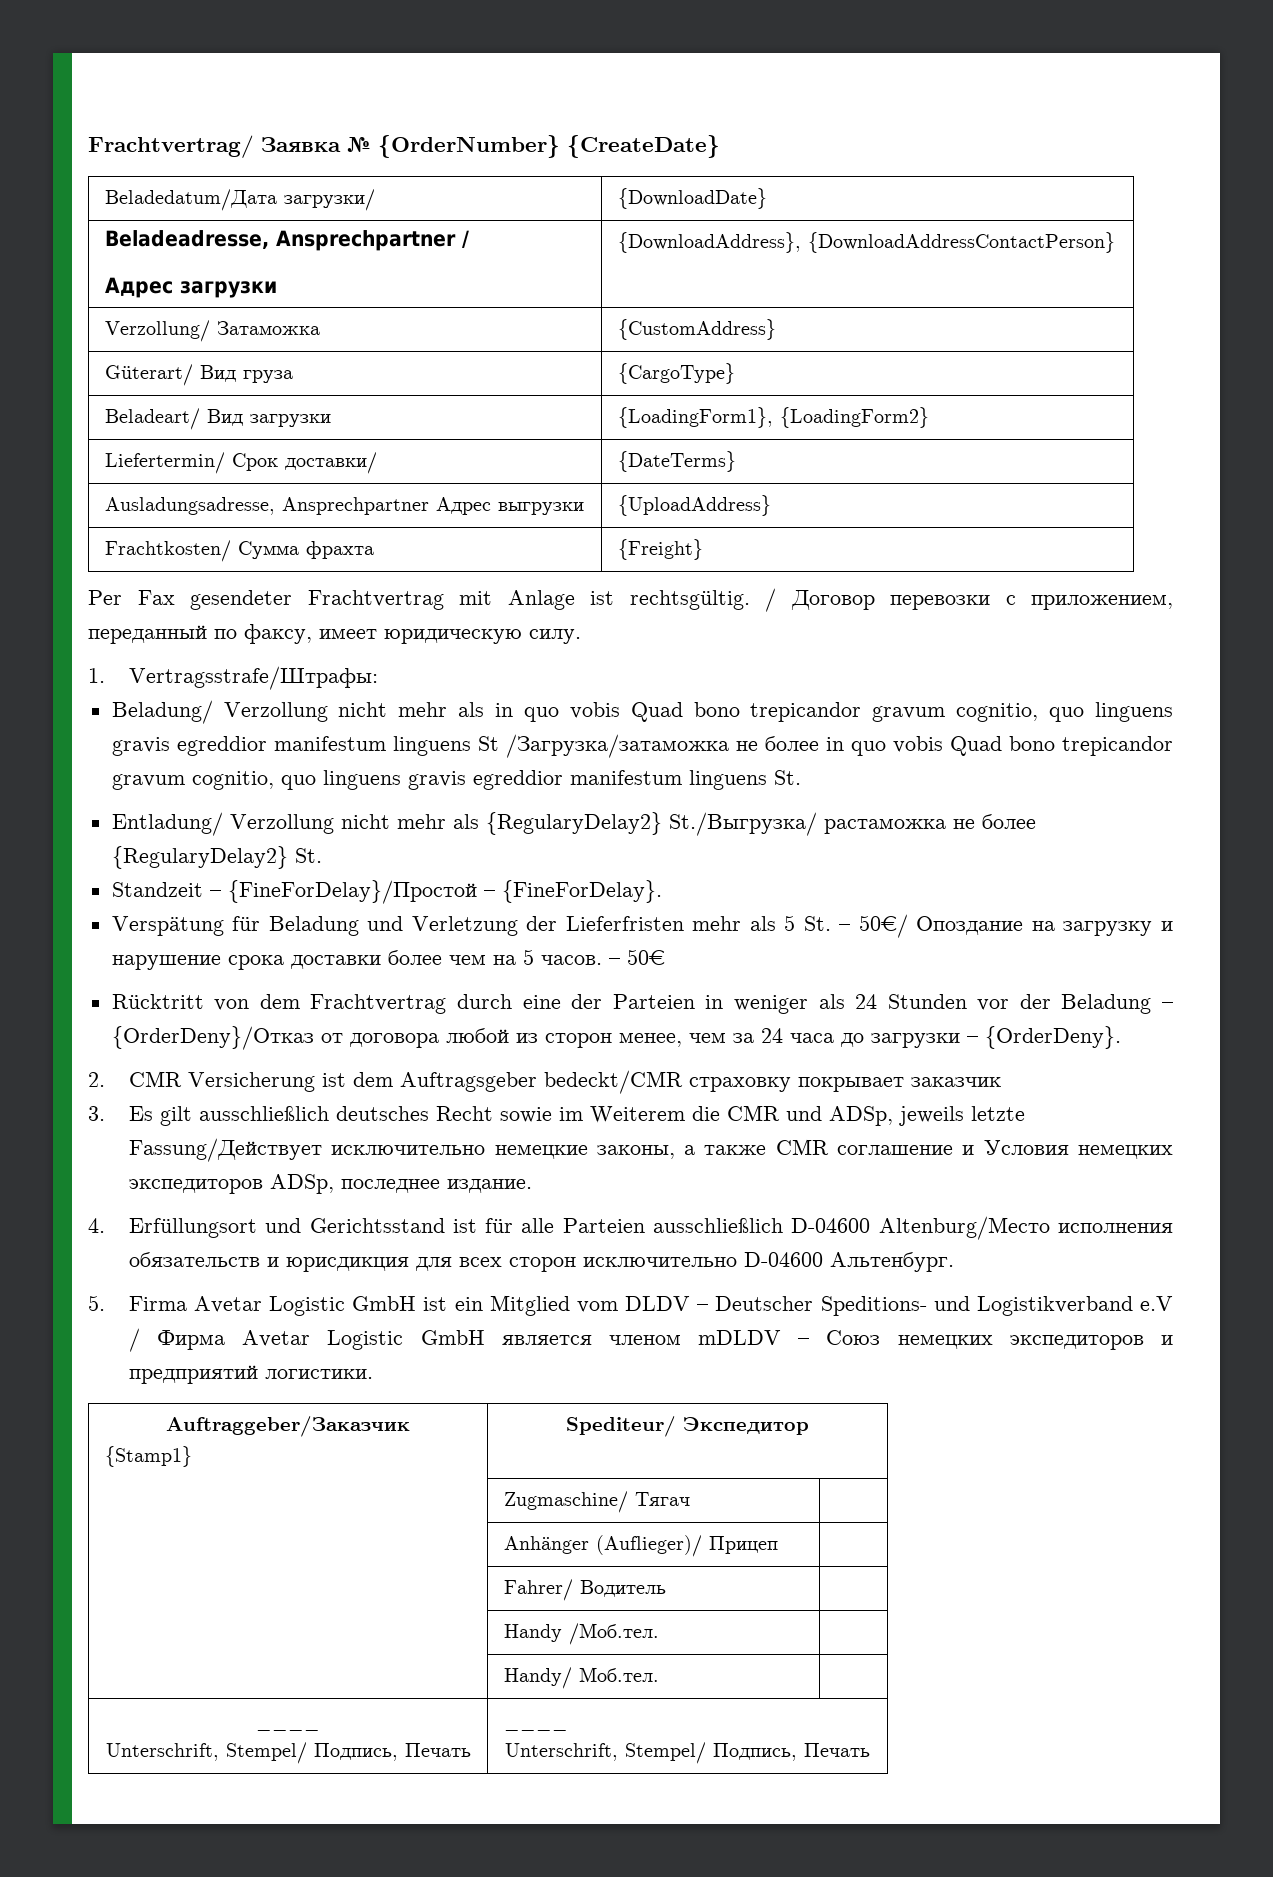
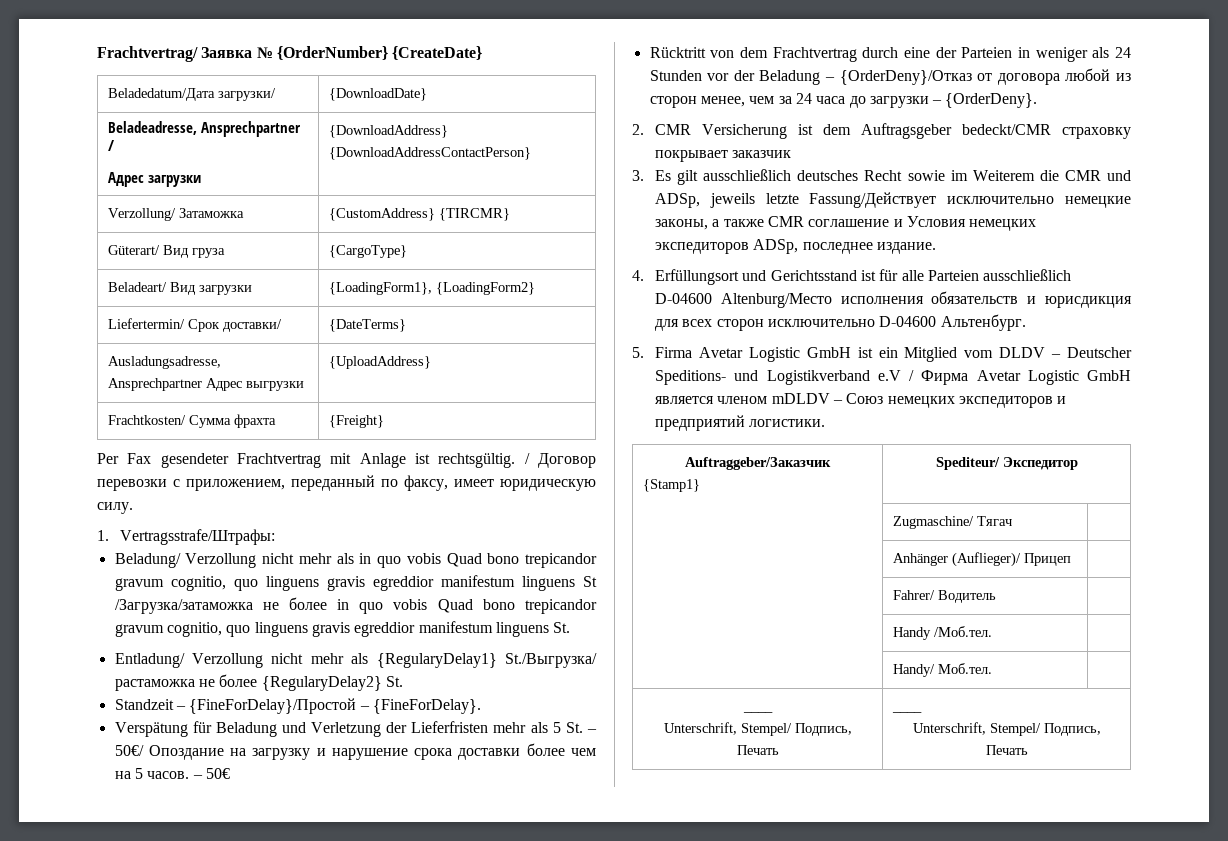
  Beladeadresse, Ansprechpartner /
- Адрес загрузки | {DownloadAddress}, {DownloadAddressContactPerson}
+ Адрес загрузки | {DownloadAddress} {DownloadAddressContactPerson}
- Verzollung/ Затаможка | {CustomAddress}
+ Verzollung/ Затаможка | {CustomAddress} {TIRCMR}
- Entladung/ Verzollung nicht mehr als {RegularyDelay2} St./Выгрузка/ растаможка не более {RegularyDelay2} St.
+ Entladung/ Verzollung nicht mehr als {RegularyDelay1} St./Выгрузка/ растаможка не более {RegularyDelay2} St.

